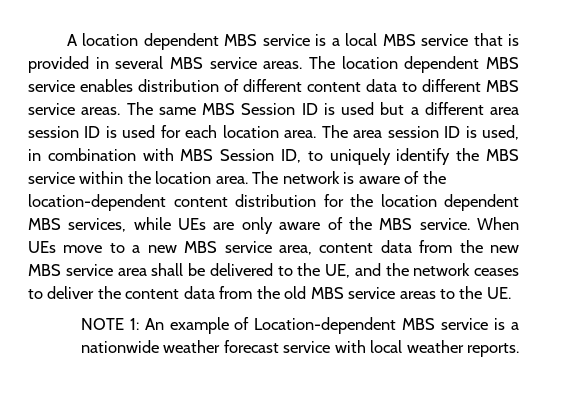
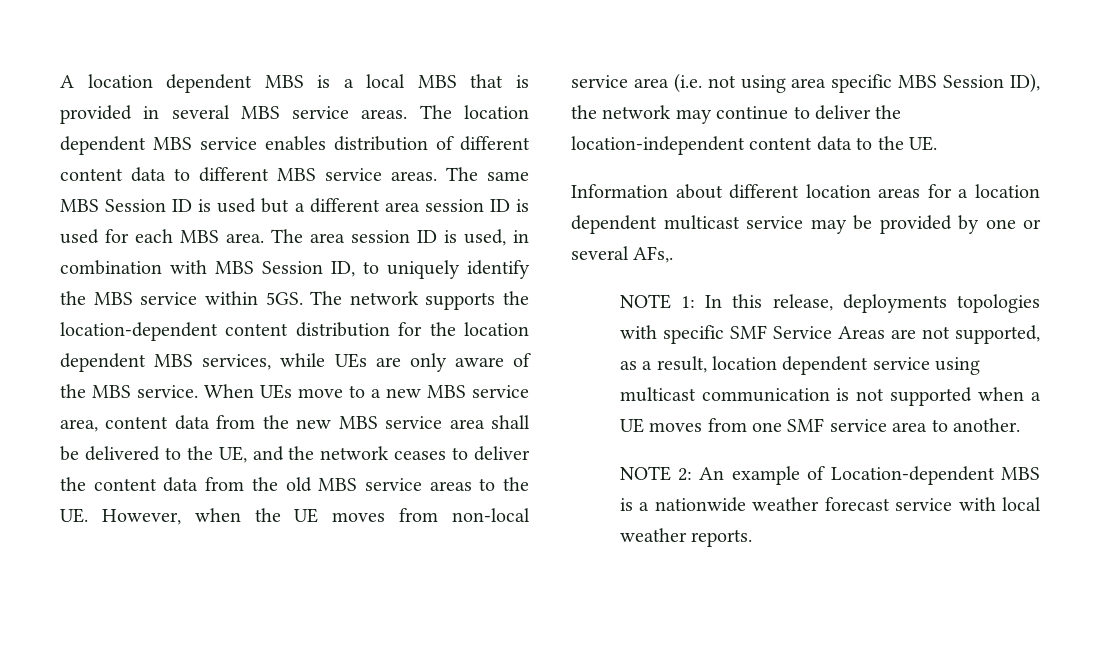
- A location dependent MBS service is a local MBS service that is provided in several MBS service areas.
+ A location dependent MBS is a local MBS that is provided in several MBS service areas.
- The same MBS Session ID is used but a different area session ID is used for each location area.
+ The same MBS Session ID is used but a different area session ID is used for each MBS area.
- The area session ID is used, in combination with MBS Session ID, to uniquely identify the MBS service within the location area. The network is aware of the location-dependent content distribution for the location dependent MBS services, while UEs are only aware of the MBS service.
+ The area session ID is used, in combination with MBS Session ID, to uniquely identify the MBS service within 5GS. The network supports the location-dependent content distribution for the location dependent MBS services, while UEs are only aware of the MBS service.
- When UEs move to a new MBS service area, content data from the new MBS service area shall be delivered to the UE, and the network ceases to deliver the content data from the old MBS service areas to the UE.
- NOTE 1: An example of Location-dependent MBS service is a nationwide weather forecast service with local weather reports.
+ When UEs move to a new MBS service area, content data from the new MBS service area shall be delivered to the UE, and the network ceases to deliver the content data from the old MBS service areas to the UE. However, when the UE moves from non-local service area (i.e. not using area specific MBS Session ID), the network may continue to deliver the location-independent content data to the UE.
+ Information about different location areas for a location dependent multicast service may be provided by one or several AFs,.
+ NOTE 1: In this release, deployments topologies with specific SMF Service Areas are not supported, as a result, location dependent service using multicast communication is not supported when a UE moves from one SMF service area to another.
+ NOTE 2: An example of Location-dependent MBS is a nationwide weather forecast service with local weather reports.

